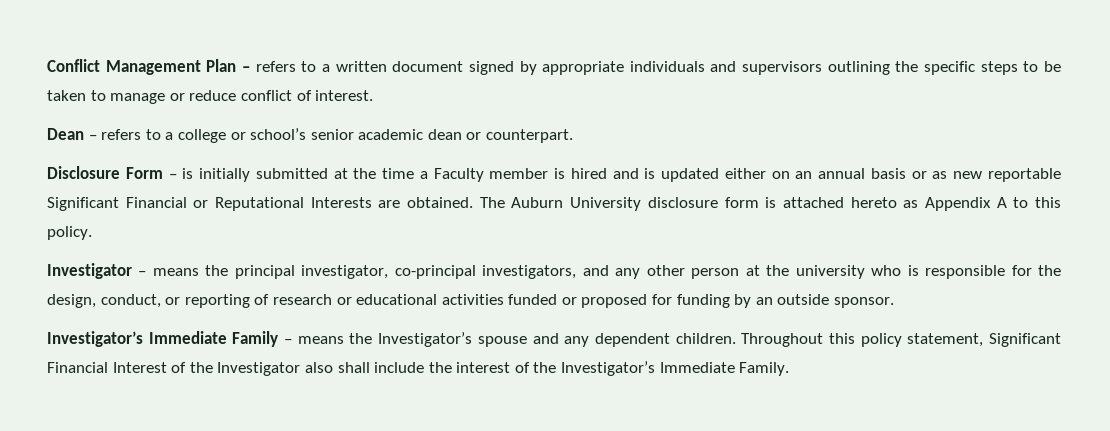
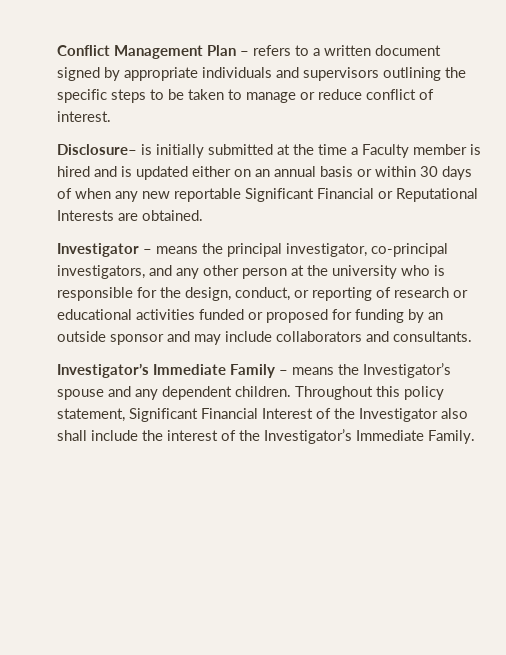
- Dean – refers to a college or school’s senior academic dean or counterpart.
- Disclosure Form – is initially submitted at the time a Faculty member is hired and is updated either on an annual basis or as new reportable Significant Financial or Reputational Interests are obtained. The Auburn University disclosure form is attached hereto as Appendix A to this policy.
+ Disclosure– is initially submitted at the time a Faculty member is hired and is updated either on an annual basis or within 30 days of when any new reportable Significant Financial or Reputational Interests are obtained.
- Investigator – means the principal investigator, co-principal investigators, and any other person at the university who is responsible for the design, conduct, or reporting of research or educational activities funded or proposed for funding by an outside sponsor.
+ Investigator – means the principal investigator, co-principal investigators, and any other person at the university who is responsible for the design, conduct, or reporting of research or educational activities funded or proposed for funding by an outside sponsor and may include collaborators and consultants.

